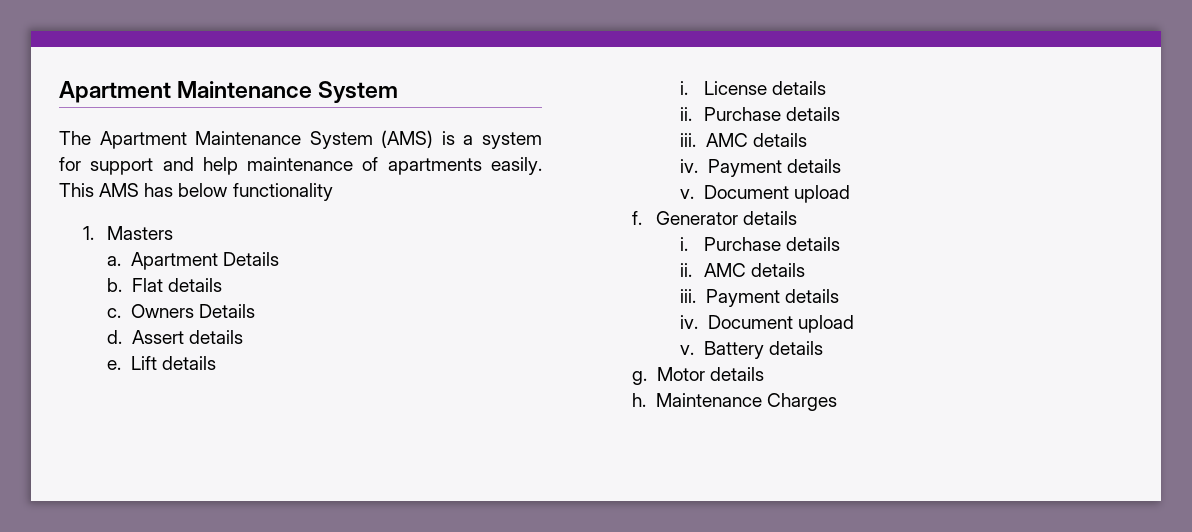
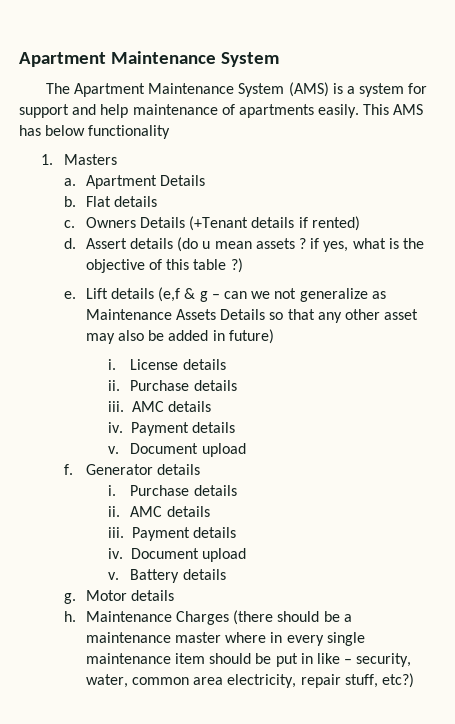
- Owners Details
+ Owners Details (+Tenant details if rented)
- Assert details
- e. Lift details
+ Assert details (do u mean assets ? if yes, what is the objective of this table ?)
+ e. Lift details (e,f & g – can we not generalize as Maintenance Assets Details so that any other asset may also be added in future)
- Maintenance Charges
+ Maintenance Charges (there should be a maintenance master where in every single maintenance item should be put in like – security, water, common area electricity, repair stuff, etc?)

